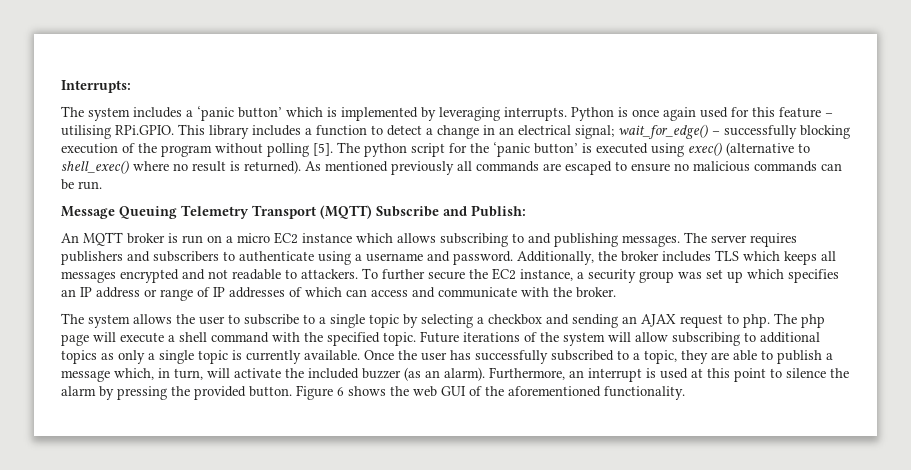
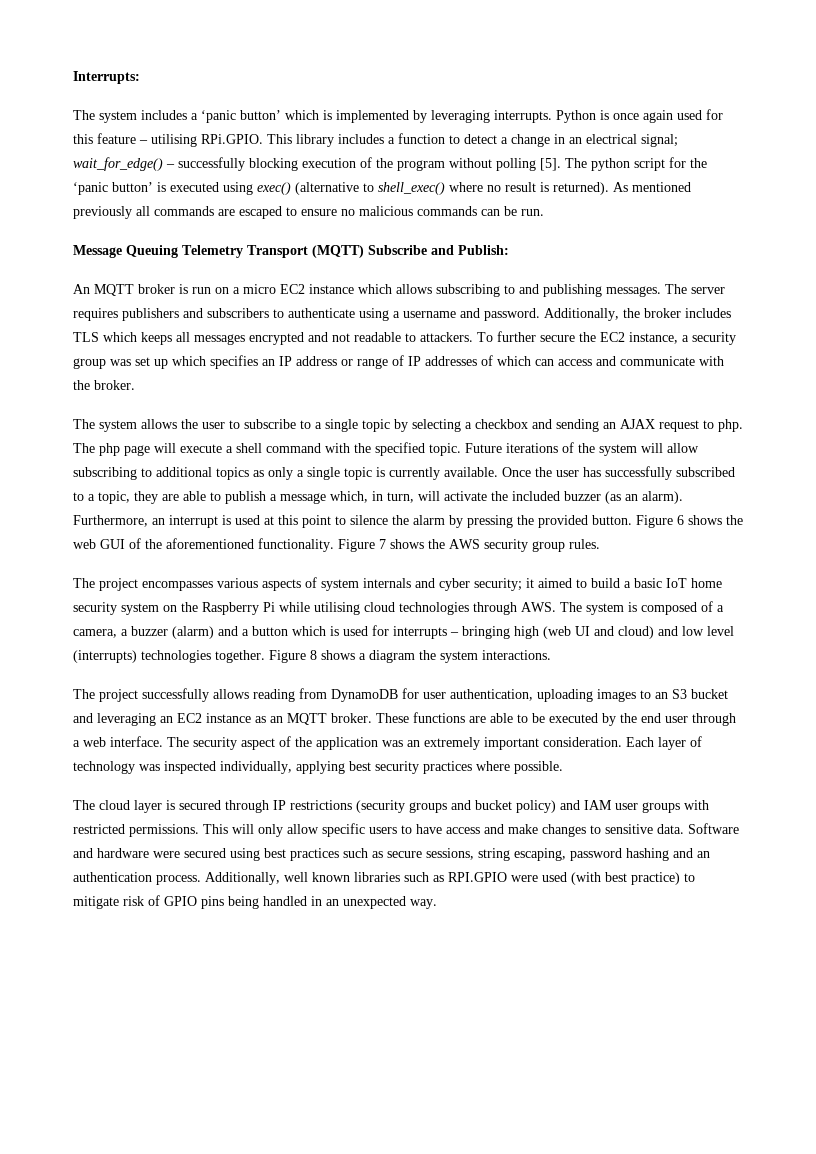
+ Figure 7 shows the AWS security group rules.
+ The project encompasses various aspects of system internals and cyber security; it aimed to build a basic IoT home security system on the Raspberry Pi while utilising cloud technologies through AWS. The system is composed of a camera, a buzzer (alarm) and a button which is used for interrupts – bringing high (web UI and cloud) and low level (interrupts) technologies together. Figure 8 shows a diagram the system interactions.
+ The project successfully allows reading from DynamoDB for user authentication, uploading images to an S3 bucket and leveraging an EC2 instance as an MQTT broker. These functions are able to be executed by the end user through a web interface. The security aspect of the application was an extremely important consideration. Each layer of technology was inspected individually, applying best security practices where possible.
+ The cloud layer is secured through IP restrictions (security groups and bucket policy) and IAM user groups with restricted permissions. This will only allow specific users to have access and make changes to sensitive data. Software and hardware were secured using best practices such as secure sessions, string escaping, password hashing and an authentication process. Additionally, well known libraries such as RPI.GPIO were used (with best practice) to mitigate risk of GPIO pins being handled in an unexpected way.

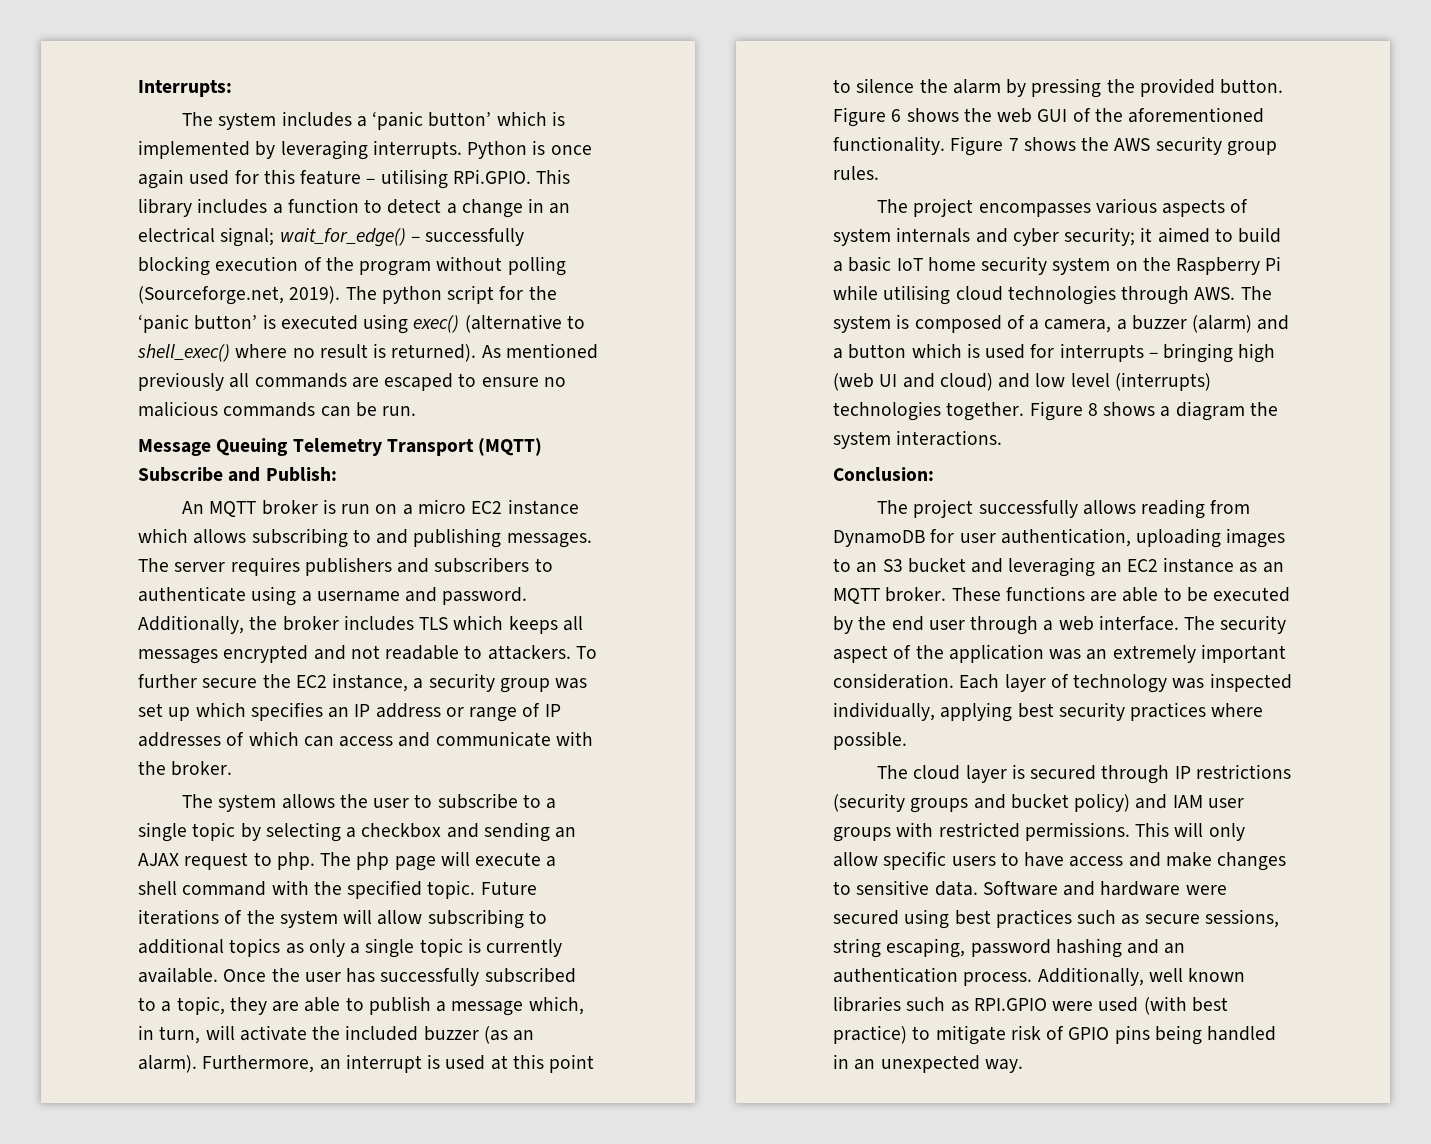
- Python is once again used for this feature – utilising RPi.GPIO. This library includes a function to detect a change in an electrical signal; wait_for_edge() – successfully blocking execution of the program without polling [5].
+ Python is once again used for this feature – utilising RPi.GPIO. This library includes a function to detect a change in an electrical signal; wait_for_edge() – successfully blocking execution of the program without polling (Sourceforge.net, 2019).
+ Conclusion:

